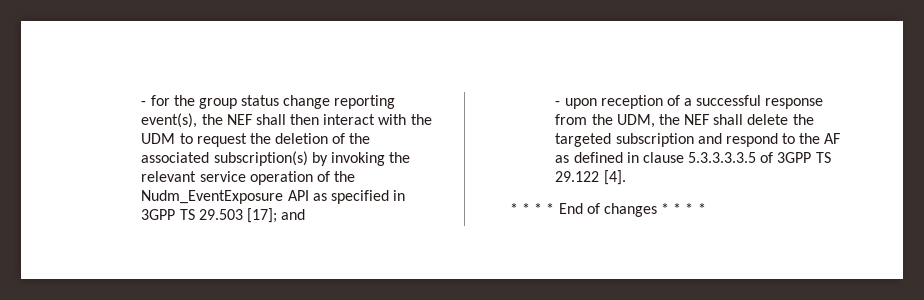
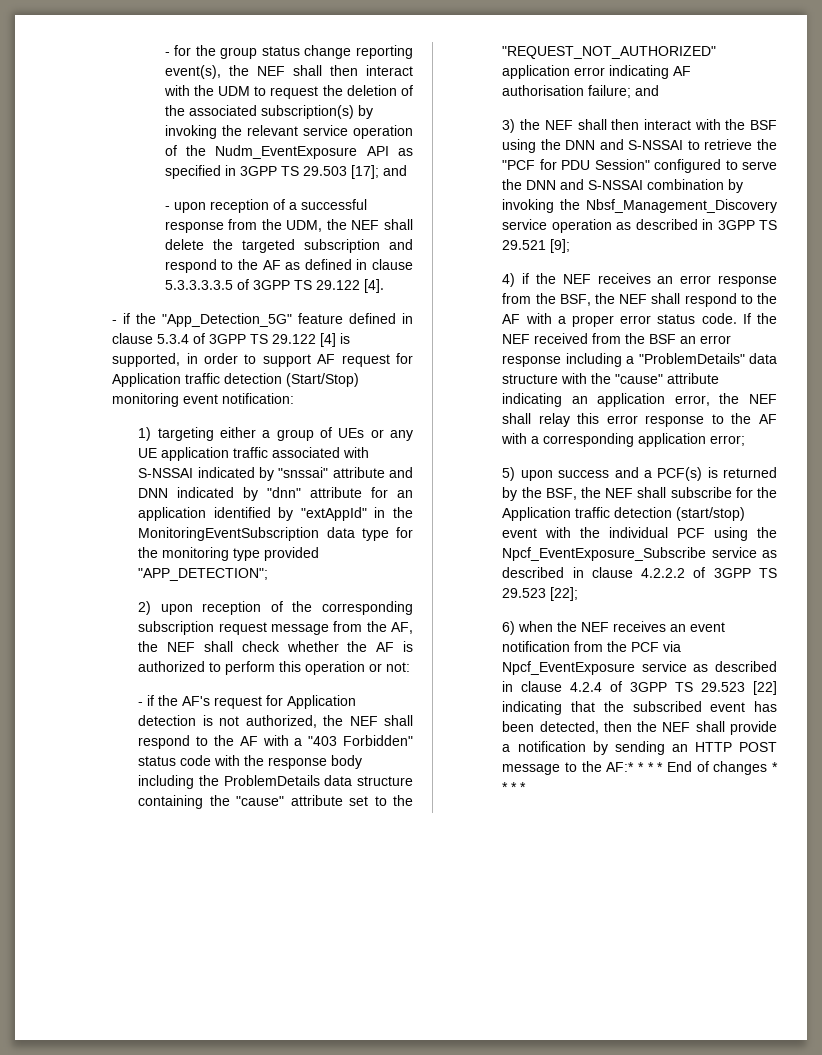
- * * * * End of changes * * * *
+ - if the "App_Detection_5G" feature defined in clause 5.3.4 of 3GPP TS 29.122 [4] is supported, in order to support AF request for Application traffic detection (Start/Stop) monitoring event notification:
+ 1) targeting either a group of UEs or any UE application traffic associated with S-NSSAI indicated by "snssai" attribute and DNN indicated by "dnn" attribute for an application identified by "extAppId" in the MonitoringEventSubscription data type for the monitoring type provided "APP_DETECTION";
+ 2) upon reception of the corresponding subscription request message from the AF, the NEF shall check whether the AF is authorized to perform this operation or not:
+ - if the AF's request for Application detection is not authorized, the NEF shall respond to the AF with a "403 Forbidden" status code with the response body including the ProblemDetails data structure containing the "cause" attribute set to the "REQUEST_NOT_AUTHORIZED" application error indicating AF authorisation failure; and
+ 3) the NEF shall then interact with the BSF using the DNN and S-NSSAI to retrieve the "PCF for PDU Session" configured to serve the DNN and S-NSSAI combination by invoking the Nbsf_Management_Discovery service operation as described in 3GPP TS 29.521 [9];
+ 4) if the NEF receives an error response from the BSF, the NEF shall respond to the AF with a proper error status code. If the NEF received from the BSF an error response including a "ProblemDetails" data structure with the "cause" attribute indicating an application error, the NEF shall relay this error response to the AF with a corresponding application error;
+ 5) upon success and a PCF(s) is returned by the BSF, the NEF shall subscribe for the Application traffic detection (start/stop) event with the individual PCF using the Npcf_EventExposure_Subscribe service as described in clause 4.2.2.2 of 3GPP TS 29.523 [22];
+ 6) when the NEF receives an event notification from the PCF via Npcf_EventExposure service as described in clause 4.2.4 of 3GPP TS 29.523 [22] indicating that the subscribed event has been detected, then the NEF shall provide a notification by sending an HTTP POST message to the AF:* * * * End of changes * * * *

